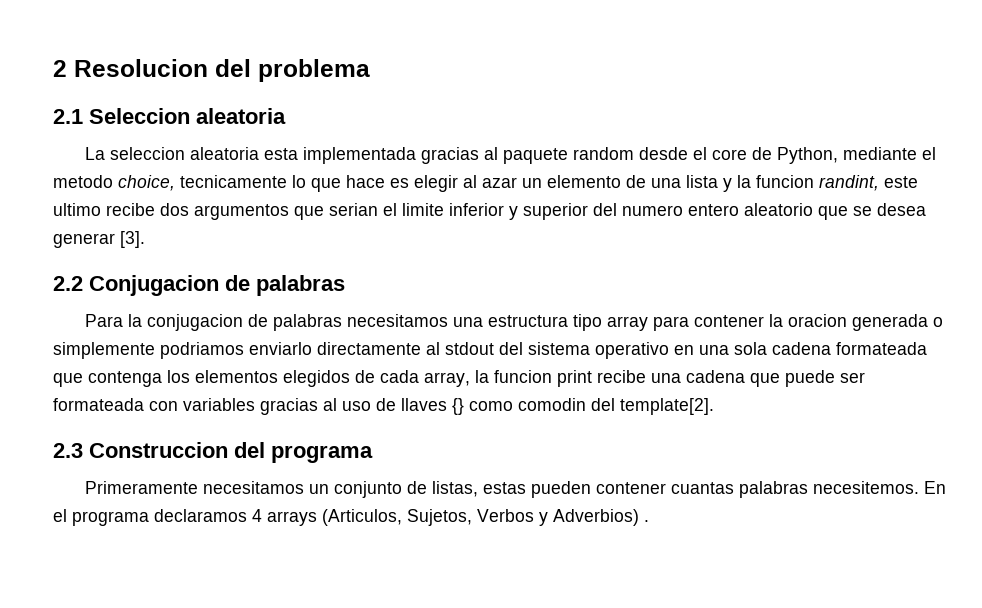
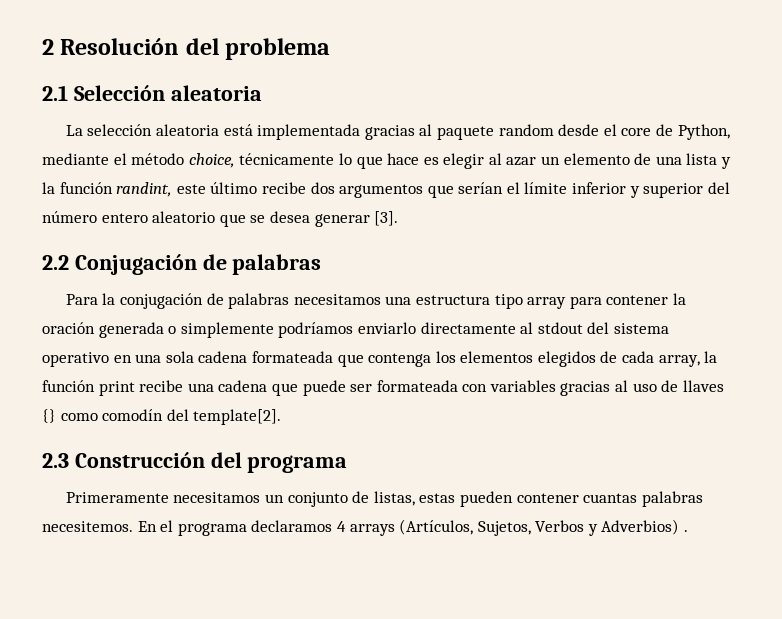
- 2 Resolucion del problema
+ 2 Resolución del problema
- 2.1 Seleccion aleatoria
+ 2.1 Selección aleatoria
- La seleccion aleatoria esta implementada gracias al paquete random desde el core de Python, mediante el metodo choice, tecnicamente lo que hace es elegir al azar un elemento de una lista y la funcion randint, este ultimo recibe dos argumentos que serian el limite inferior y superior del numero entero aleatorio que se desea generar [3].
+ La selección aleatoria está implementada gracias al paquete random desde el core de Python, mediante el método choice, técnicamente lo que hace es elegir al azar un elemento de una lista y la función randint, este último recibe dos argumentos que serían el límite inferior y superior del número entero aleatorio que se desea generar [3].
- 2.2 Conjugacion de palabras
+ 2.2 Conjugación de palabras
- Para la conjugacion de palabras necesitamos una estructura tipo array para contener la oracion generada o simplemente podriamos enviarlo directamente al stdout del sistema operativo en una sola cadena formateada que contenga los elementos elegidos de cada array, la funcion print recibe una cadena que puede ser formateada con variables gracias al uso de llaves {} como comodin del template[2].
+ Para la conjugación de palabras necesitamos una estructura tipo array para contener la oración generada o simplemente podríamos enviarlo directamente al stdout del sistema operativo en una sola cadena formateada que contenga los elementos elegidos de cada array, la función print recibe una cadena que puede ser formateada con variables gracias al uso de llaves {} como comodín del template[2].
- 2.3 Construccion del programa
+ 2.3 Construcción del programa
- En el programa declaramos 4 arrays (Articulos, Sujetos, Verbos y Adverbios) .
+ En el programa declaramos 4 arrays (Artículos, Sujetos, Verbos y Adverbios) .

